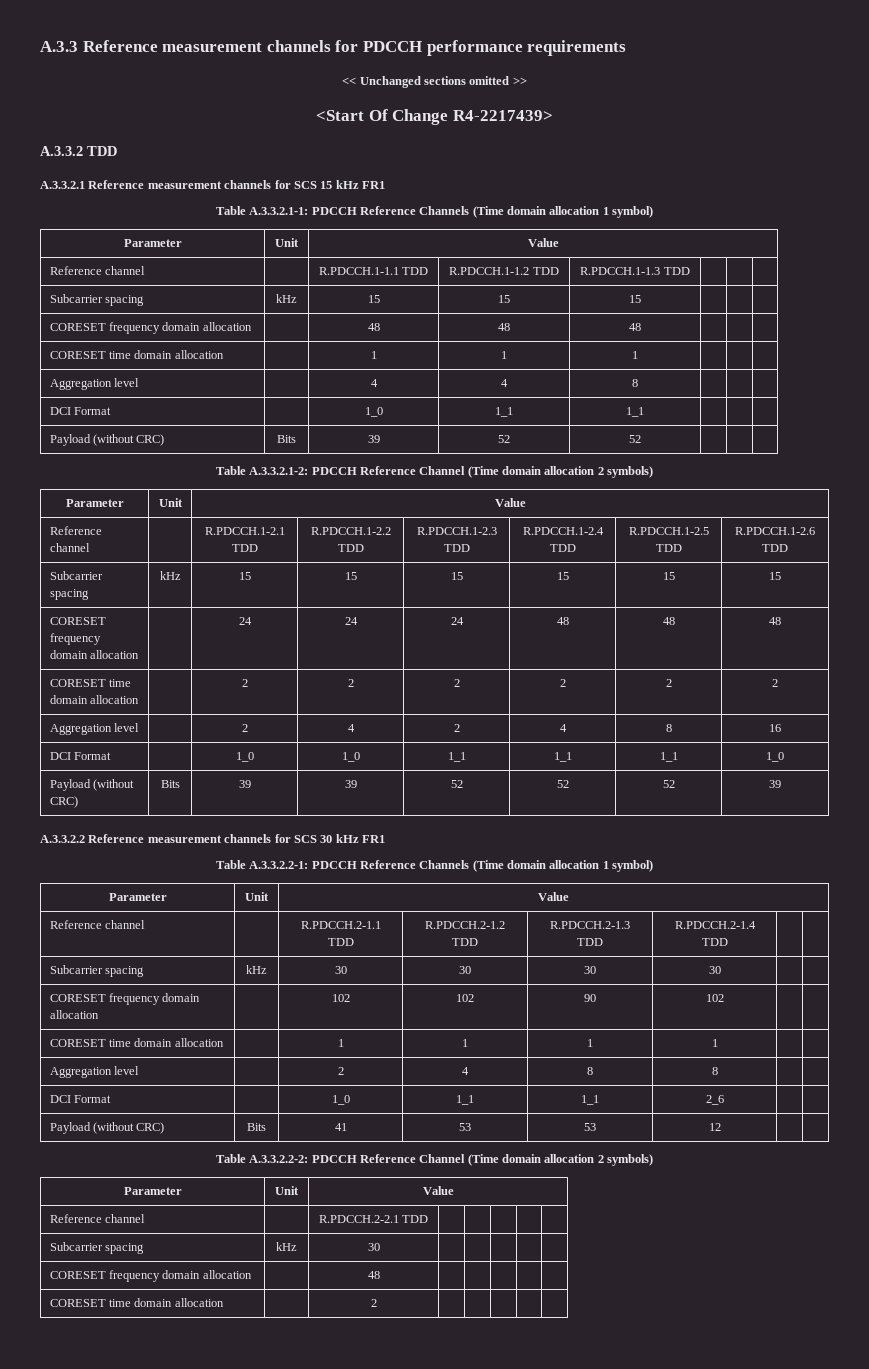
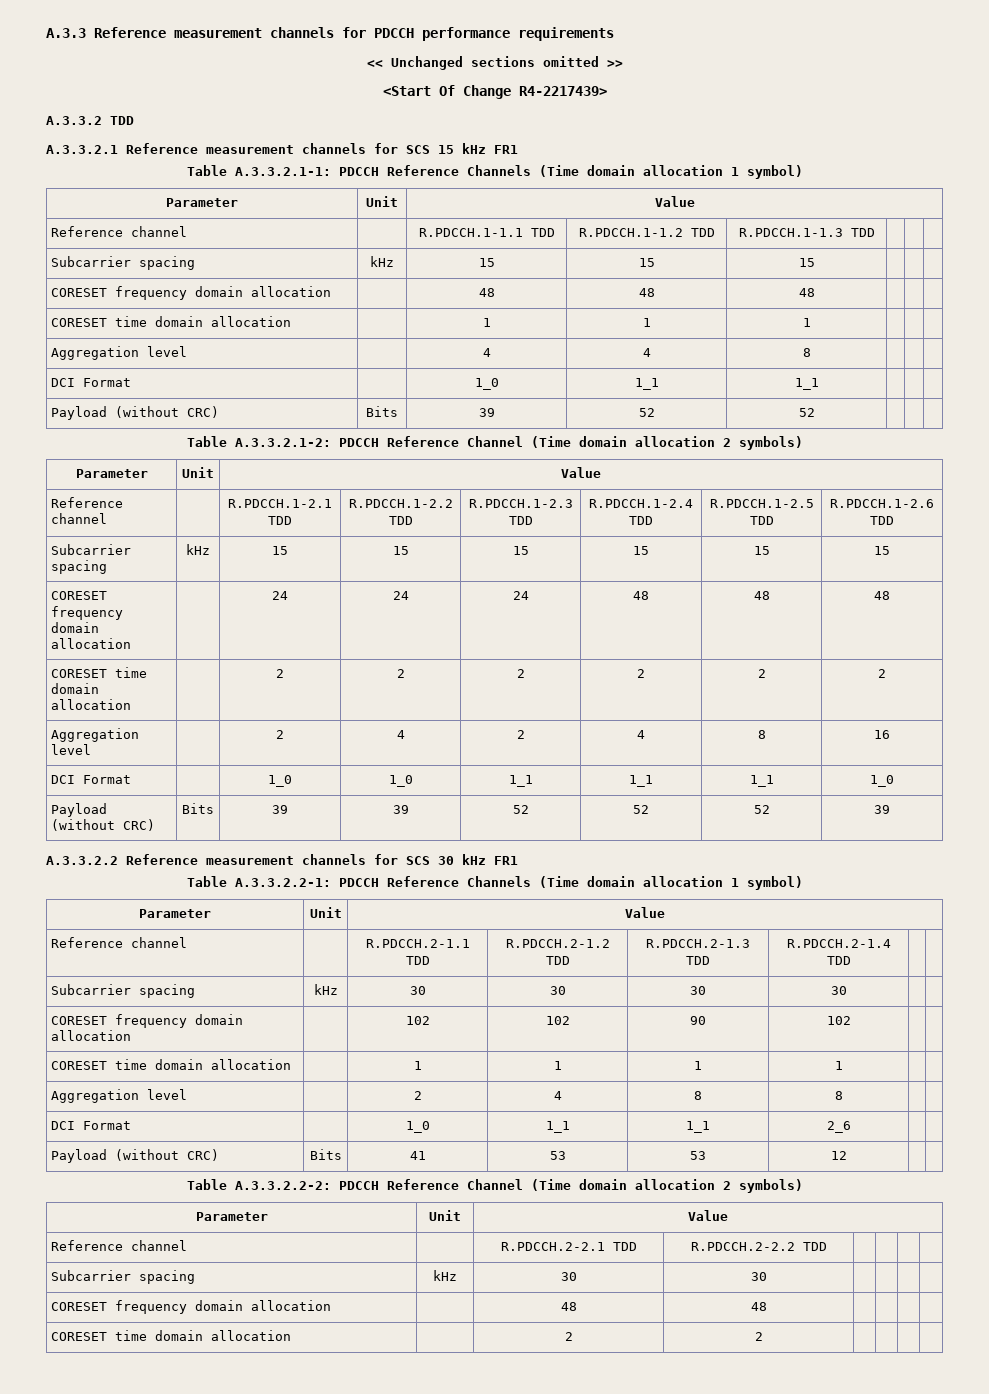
- Reference channel | | R.PDCCH.2-2.1 TDD | | | | |
- Subcarrier spacing | kHz | 30 | | | | |
- CORESET frequency domain allocation | | 48 | | | | |
- CORESET time domain allocation | | 2 | | | | |
+ Reference channel | | R.PDCCH.2-2.1 TDD | R.PDCCH.2-2.2 TDD | | | |
+ Subcarrier spacing | kHz | 30 | 30 | | | |
+ CORESET frequency domain allocation | | 48 | 48 | | | |
+ CORESET time domain allocation | | 2 | 2 | | | |

